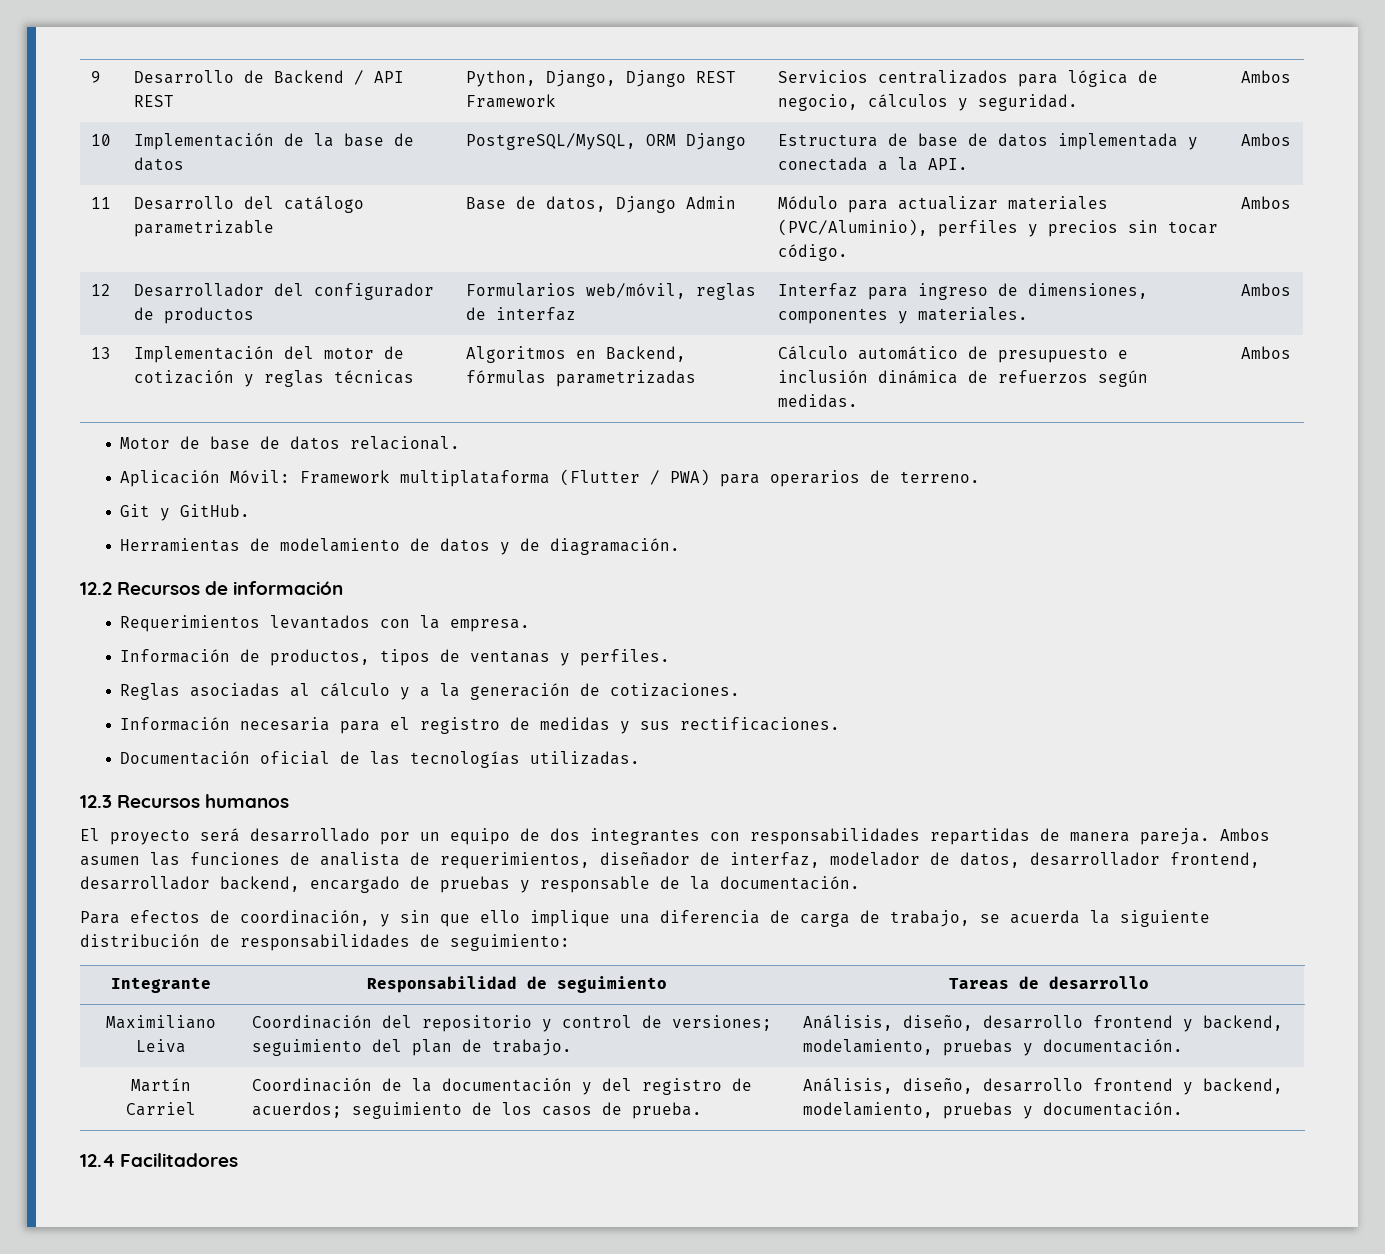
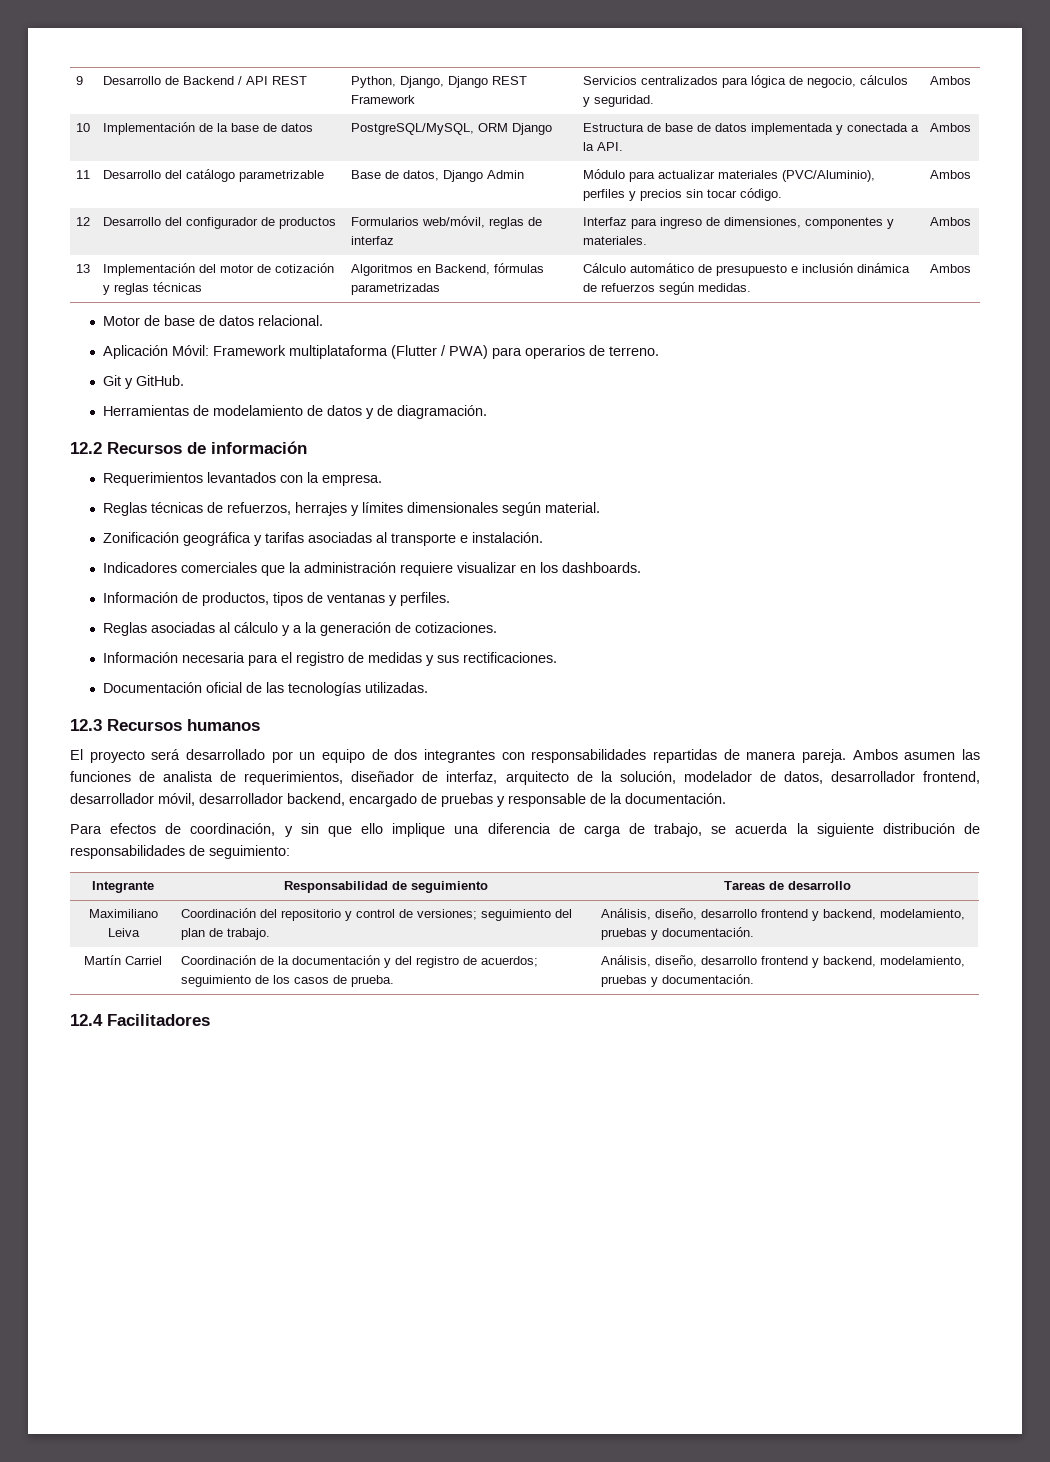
- 12 | Desarrollador del configurador de productos | Formularios web/móvil, reglas de interfaz | Interfaz para ingreso de dimensiones, componentes y materiales. | Ambos
+ 12 | Desarrollo del configurador de productos | Formularios web/móvil, reglas de interfaz | Interfaz para ingreso de dimensiones, componentes y materiales. | Ambos
+ Reglas técnicas de refuerzos, herrajes y límites dimensionales según material.
+ Zonificación geográfica y tarifas asociadas al transporte e instalación.
+ Indicadores comerciales que la administración requiere visualizar en los dashboards.
- Ambos asumen las funciones de analista de requerimientos, diseñador de interfaz, modelador de datos, desarrollador frontend, desarrollador backend, encargado de pruebas y responsable de la documentación.
+ Ambos asumen las funciones de analista de requerimientos, diseñador de interfaz, arquitecto de la solución, modelador de datos, desarrollador frontend, desarrollador móvil, desarrollador backend, encargado de pruebas y responsable de la documentación.

